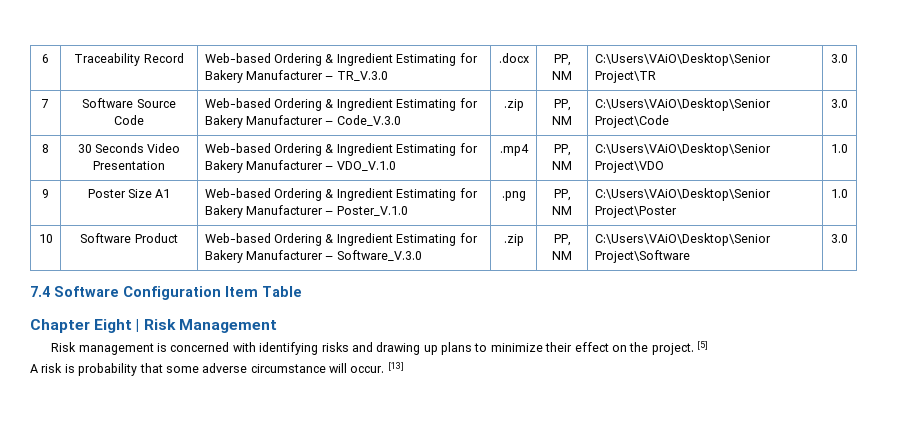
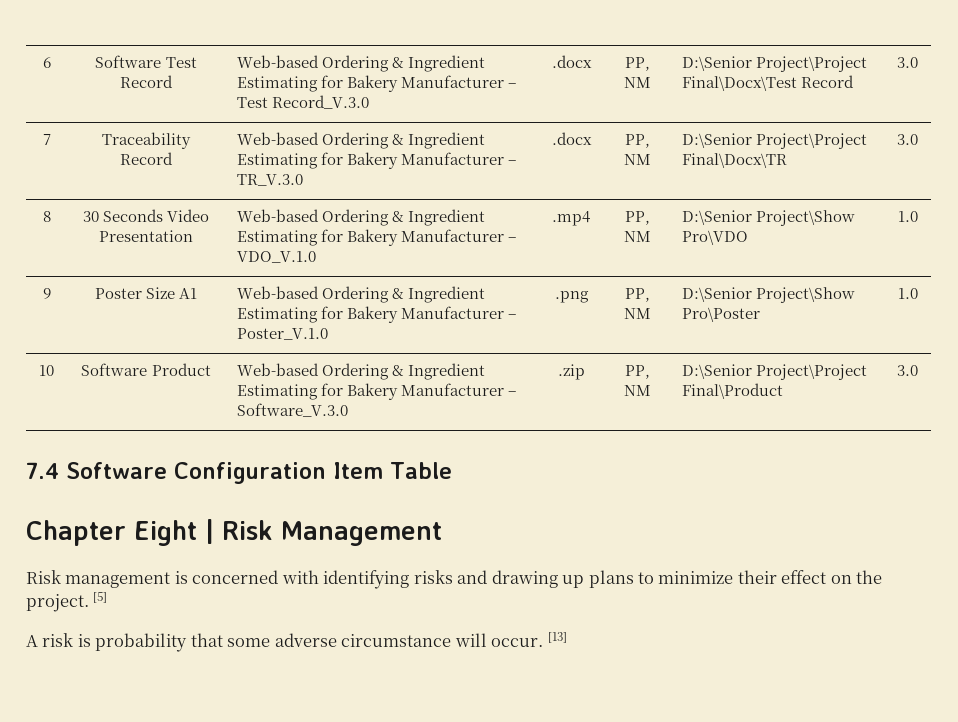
- 6 | Traceability Record | Web-based Ordering & Ingredient Estimating for Bakery Manufacturer – TR_V.3.0 | .docx | PP, NM | C:\Users\VAiO\Desktop\Senior Project\TR | 3.0
- 7 | Software Source Code | Web-based Ordering & Ingredient Estimating for Bakery Manufacturer – Code_V.3.0 | .zip | PP, NM | C:\Users\VAiO\Desktop\Senior Project\Code | 3.0
+ 6 | Software Test Record | Web-based Ordering & Ingredient Estimating for Bakery Manufacturer – Test Record_V.3.0 | .docx | PP, NM | D:\Senior Project\Project Final\Docx\Test Record | 3.0
+ 7 | Traceability Record | Web-based Ordering & Ingredient Estimating for Bakery Manufacturer – TR_V.3.0 | .docx | PP, NM | D:\Senior Project\Project Final\Docx\TR | 3.0
- 8 | 30 Seconds Video Presentation | Web-based Ordering & Ingredient Estimating for Bakery Manufacturer – VDO_V.1.0 | .mp4 | PP, NM | C:\Users\VAiO\Desktop\Senior Project\VDO | 1.0
+ 8 | 30 Seconds Video Presentation | Web-based Ordering & Ingredient Estimating for Bakery Manufacturer – VDO_V.1.0 | .mp4 | PP, NM | D:\Senior Project\Show Pro\VDO | 1.0
- 9 | Poster Size A1 | Web-based Ordering & Ingredient Estimating for Bakery Manufacturer – Poster_V.1.0 | .png | PP, NM | C:\Users\VAiO\Desktop\Senior Project\Poster | 1.0
+ 9 | Poster Size A1 | Web-based Ordering & Ingredient Estimating for Bakery Manufacturer – Poster_V.1.0 | .png | PP, NM | D:\Senior Project\Show Pro\Poster | 1.0
- 10 | Software Product | Web-based Ordering & Ingredient Estimating for Bakery Manufacturer – Software_V.3.0 | .zip | PP, NM | C:\Users\VAiO\Desktop\Senior Project\Software | 3.0
+ 10 | Software Product | Web-based Ordering & Ingredient Estimating for Bakery Manufacturer – Software_V.3.0 | .zip | PP, NM | D:\Senior Project\Project Final\Product | 3.0

